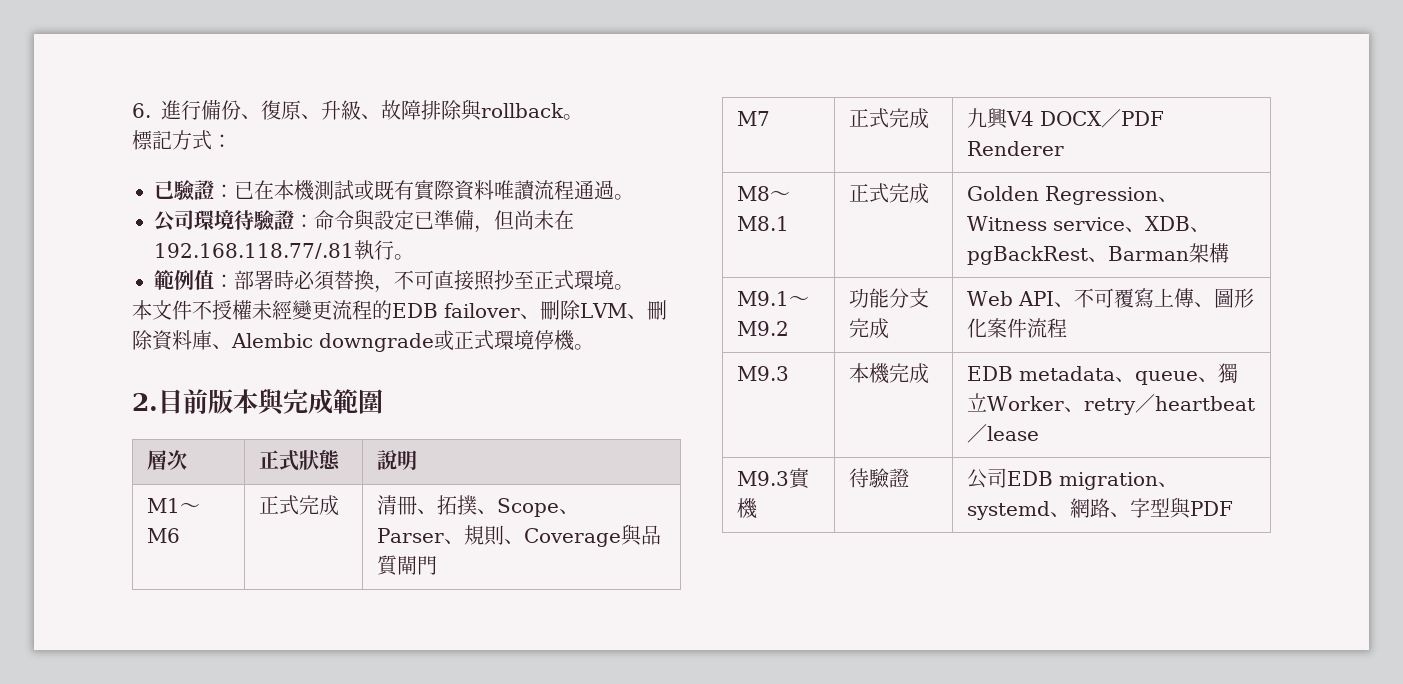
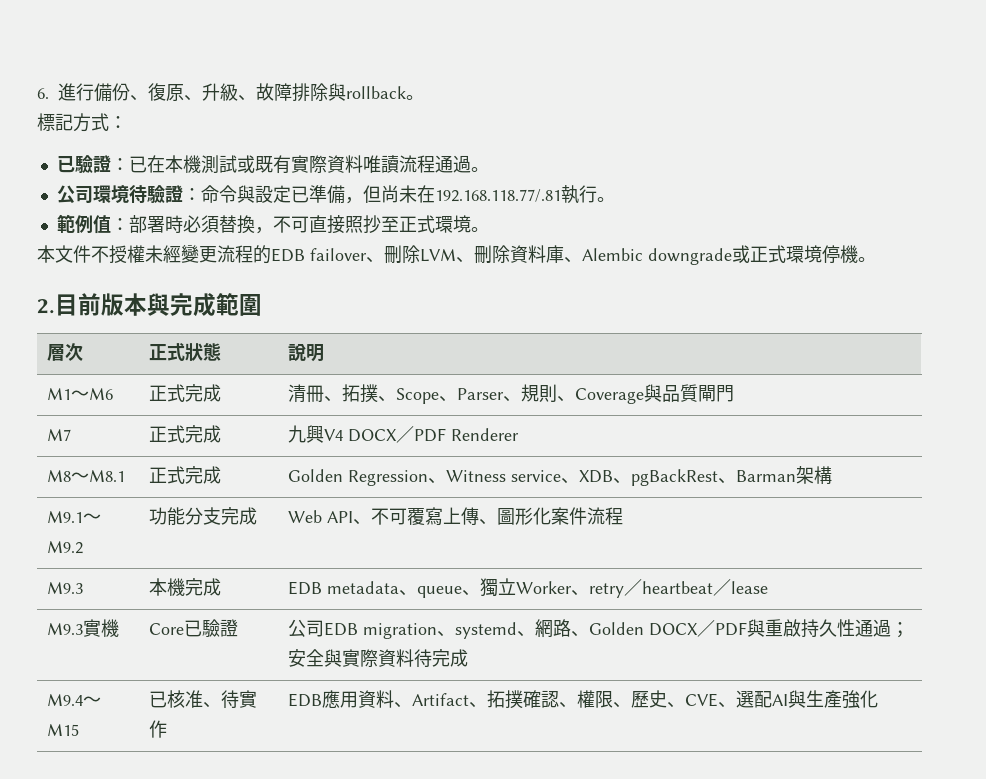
- M9.3實機 | 待驗證 | 公司EDB migration、systemd、網路、字型與PDF
+ M9.3實機 | Core已驗證 | 公司EDB migration、systemd、網路、Golden DOCX／PDF與重啟持久性通過；安全與實際資料待完成
+ M9.4～M15 | 已核准、待實作 | EDB應用資料、Artifact、拓撲確認、權限、歷史、CVE、選配AI與生產強化

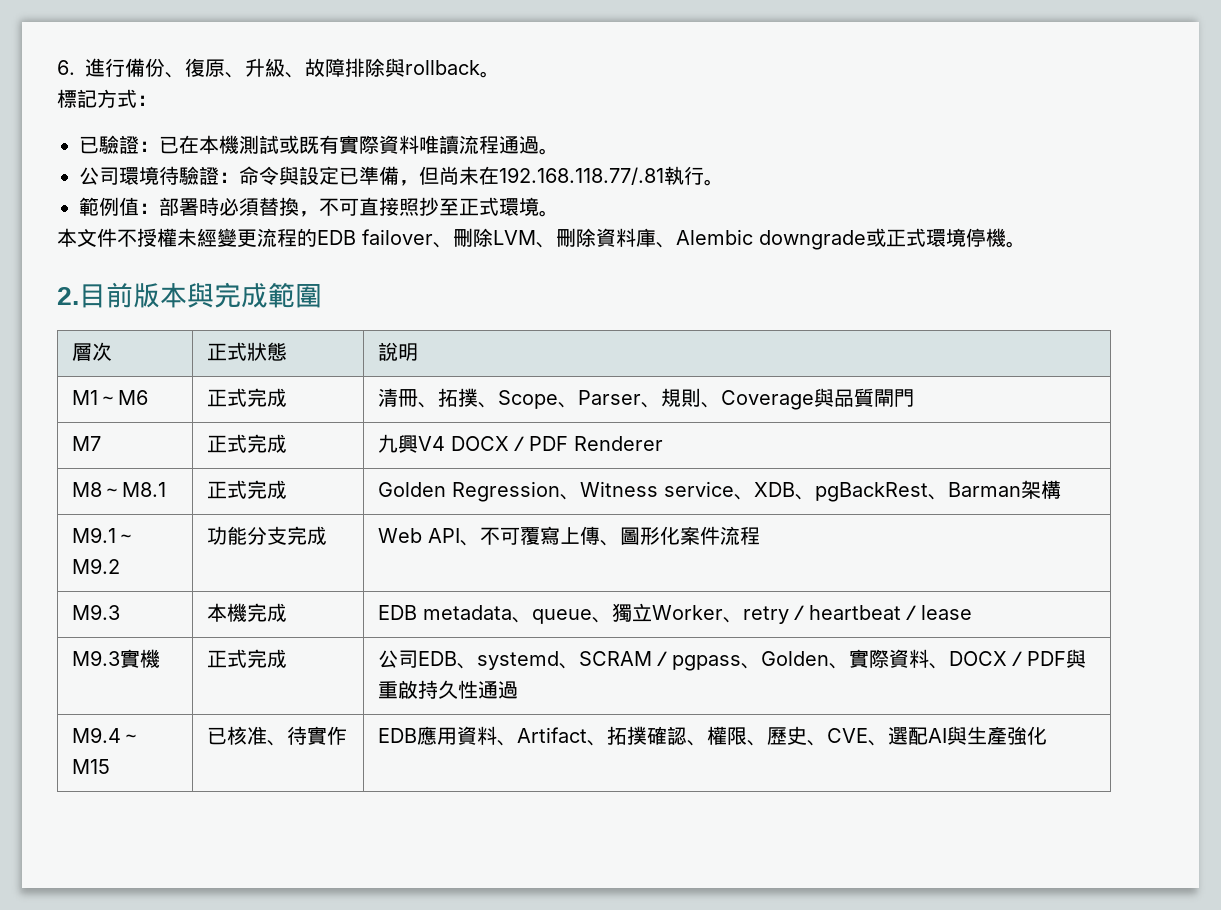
- M9.3實機 | Core已驗證 | 公司EDB migration、systemd、網路、Golden DOCX／PDF與重啟持久性通過；安全與實際資料待完成
+ M9.3實機 | 正式完成 | 公司EDB、systemd、SCRAM／pgpass、Golden、實際資料、DOCX／PDF與重啟持久性通過

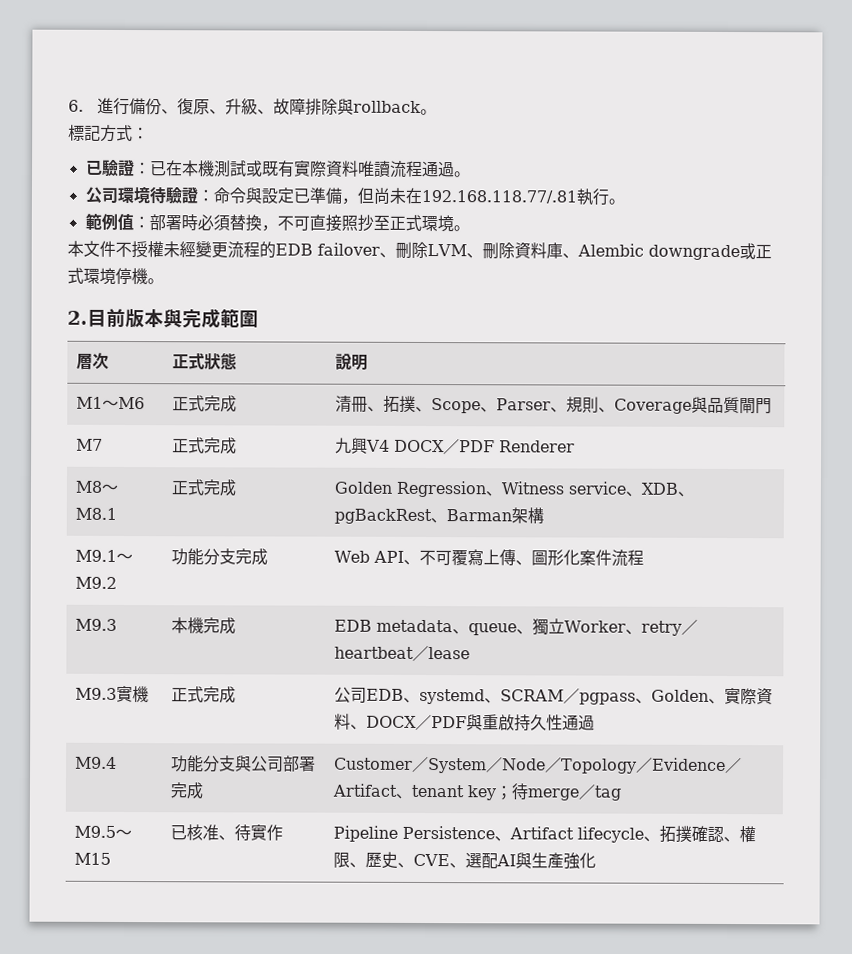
- M9.4～M15 | 已核准、待實作 | EDB應用資料、Artifact、拓撲確認、權限、歷史、CVE、選配AI與生產強化
+ M9.4 | 功能分支與公司部署完成 | Customer／System／Node／Topology／Evidence／Artifact、tenant key；待merge／tag
+ M9.5～M15 | 已核准、待實作 | Pipeline Persistence、Artifact lifecycle、拓撲確認、權限、歷史、CVE、選配AI與生產強化

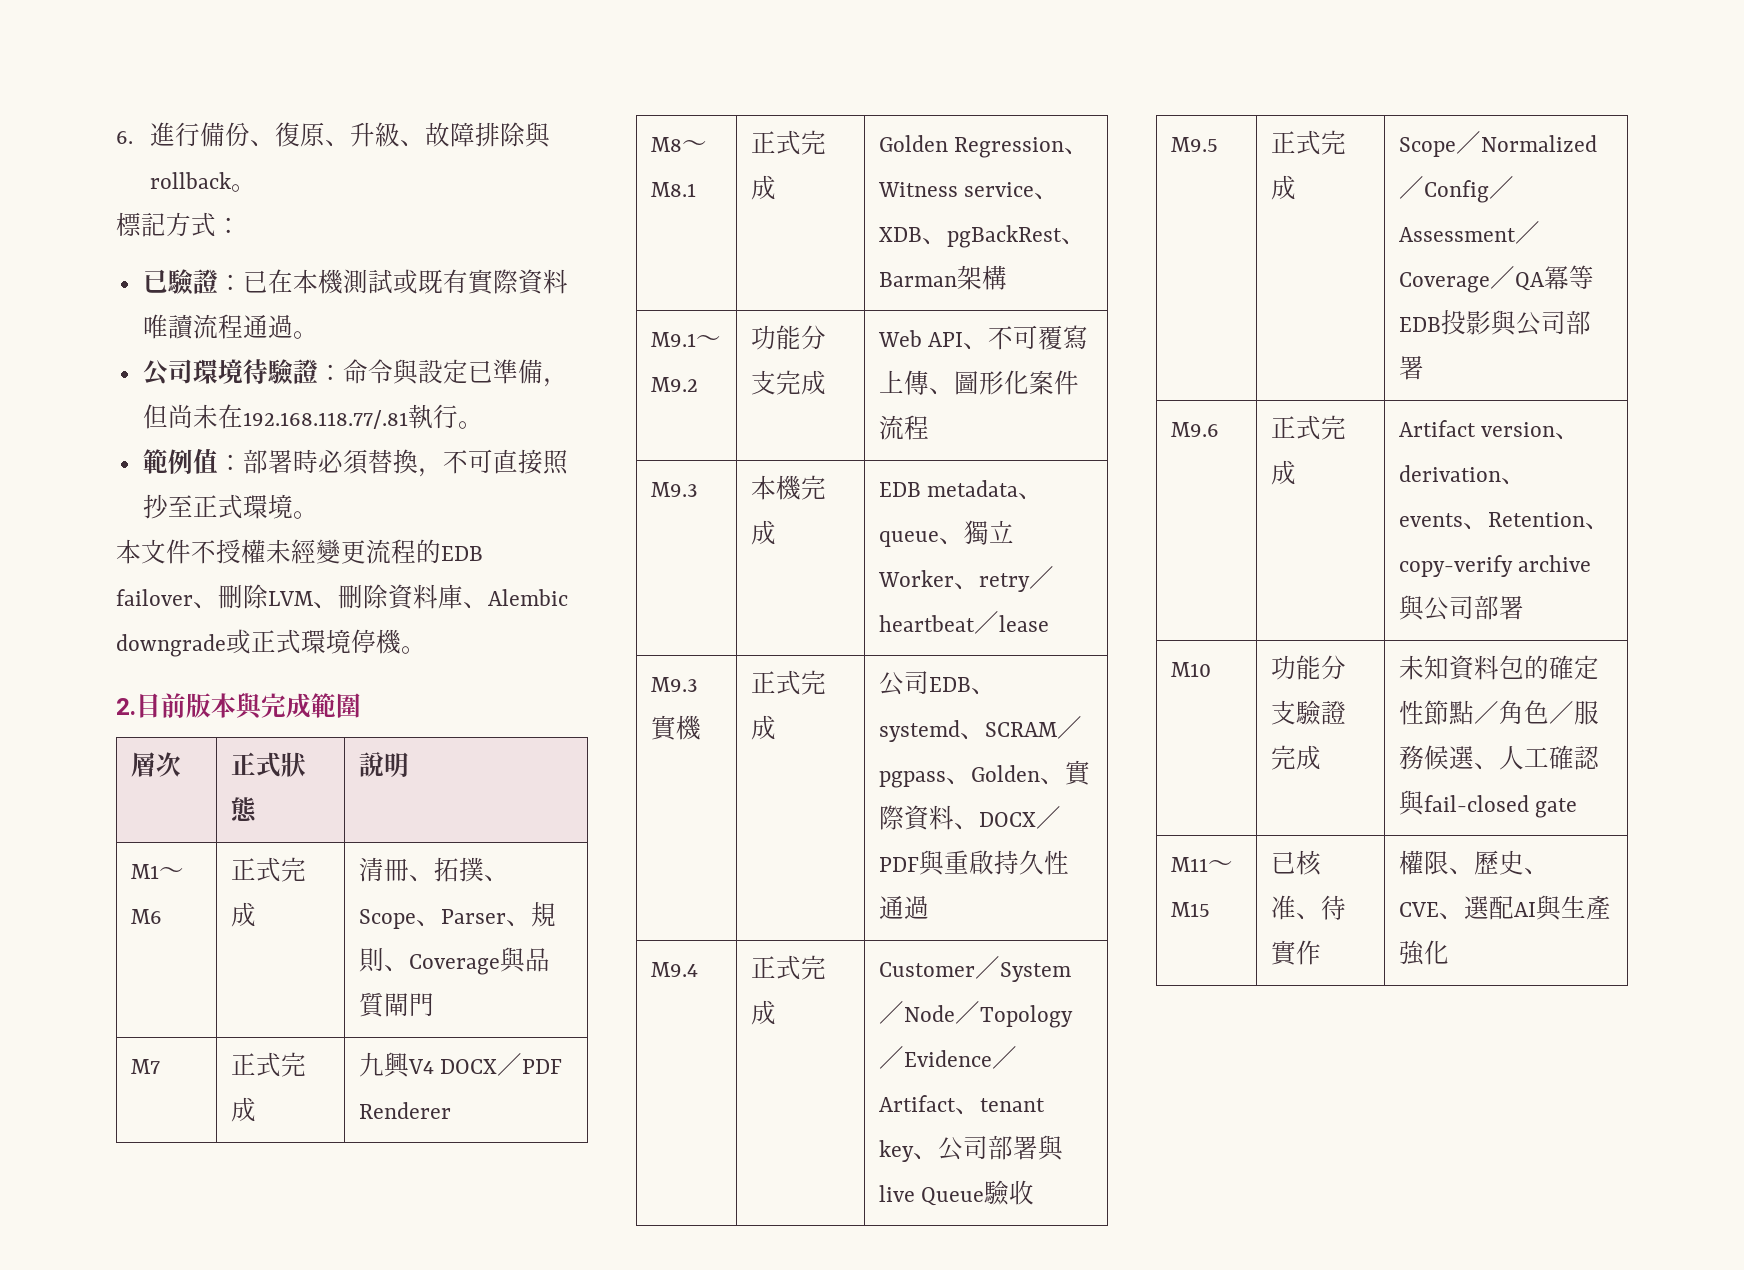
- M9.4 | 功能分支與公司部署完成 | Customer／System／Node／Topology／Evidence／Artifact、tenant key；待merge／tag
- M9.5～M15 | 已核准、待實作 | Pipeline Persistence、Artifact lifecycle、拓撲確認、權限、歷史、CVE、選配AI與生產強化
+ M9.4 | 正式完成 | Customer／System／Node／Topology／Evidence／Artifact、tenant key、公司部署與live Queue驗收
+ M9.5 | 正式完成 | Scope／Normalized／Config／Assessment／Coverage／QA冪等EDB投影與公司部署
+ M9.6 | 正式完成 | Artifact version、derivation、events、Retention、copy-verify archive與公司部署
+ M10 | 功能分支驗證完成 | 未知資料包的確定性節點／角色／服務候選、人工確認與fail-closed gate
+ M11～M15 | 已核准、待實作 | 權限、歷史、CVE、選配AI與生產強化

